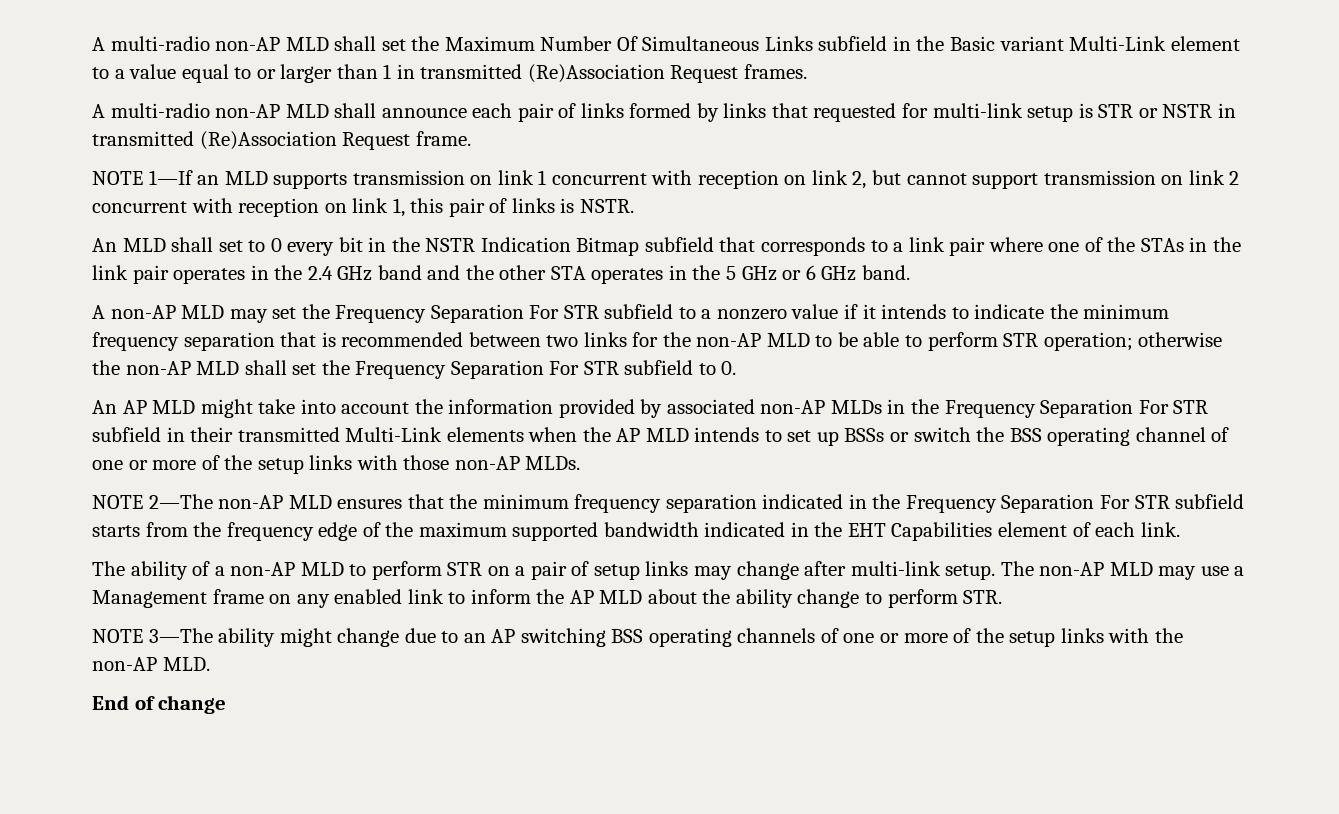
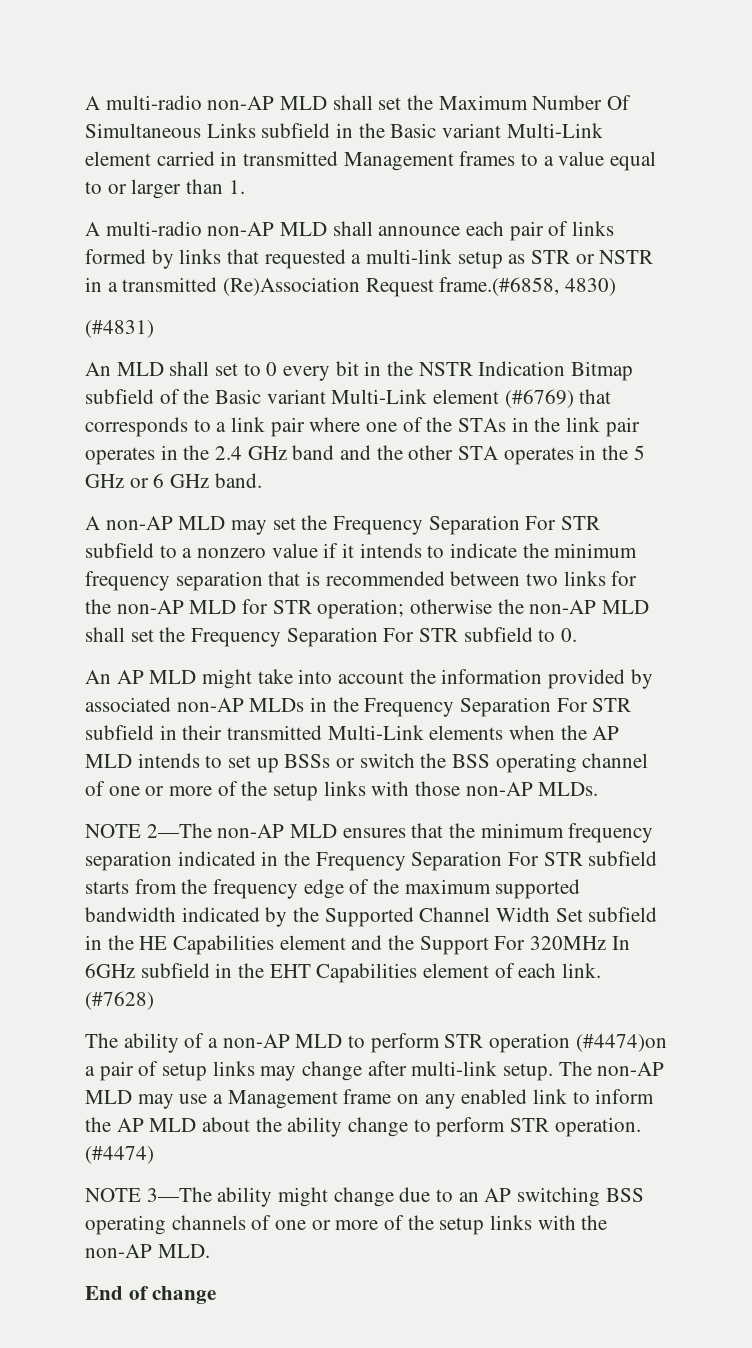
- A multi-radio non-AP MLD shall set the Maximum Number Of Simultaneous Links subfield in the Basic variant Multi-Link element to a value equal to or larger than 1 in transmitted (Re)Association Request frames.
+ A multi-radio non-AP MLD shall set the Maximum Number Of Simultaneous Links subfield in the Basic variant Multi-Link element carried in transmitted Management frames to a value equal to or larger than 1.
- A multi-radio non-AP MLD shall announce each pair of links formed by links that requested for multi-link setup is STR or NSTR in transmitted (Re)Association Request frame.
- NOTE 1—If an MLD supports transmission on link 1 concurrent with reception on link 2, but cannot support transmission on link 2 concurrent with reception on link 1, this pair of links is NSTR.
+ A multi-radio non-AP MLD shall announce each pair of links formed by links that requested a multi-link setup as STR or NSTR in a transmitted (Re)Association Request frame.(#6858, 4830)
+ (#4831)
- An MLD shall set to 0 every bit in the NSTR Indication Bitmap subfield that corresponds to a link pair where one of the STAs in the link pair operates in the 2.4 GHz band and the other STA operates in the 5 GHz or 6 GHz band.
+ An MLD shall set to 0 every bit in the NSTR Indication Bitmap subfield of the Basic variant Multi-Link element (#6769) that corresponds to a link pair where one of the STAs in the link pair operates in the 2.4 GHz band and the other STA operates in the 5 GHz or 6 GHz band.
- A non-AP MLD may set the Frequency Separation For STR subfield to a nonzero value if it intends to indicate the minimum frequency separation that is recommended between two links for the non-AP MLD to be able to perform STR operation; otherwise the non-AP MLD shall set the Frequency Separation For STR subfield to 0.
+ A non-AP MLD may set the Frequency Separation For STR subfield to a nonzero value if it intends to indicate the minimum frequency separation that is recommended between two links for the non-AP MLD for STR operation; otherwise the non-AP MLD shall set the Frequency Separation For STR subfield to 0.
- NOTE 2—The non-AP MLD ensures that the minimum frequency separation indicated in the Frequency Separation For STR subfield starts from the frequency edge of the maximum supported bandwidth indicated in the EHT Capabilities element of each link.
+ NOTE 2—The non-AP MLD ensures that the minimum frequency separation indicated in the Frequency Separation For STR subfield starts from the frequency edge of the maximum supported bandwidth indicated by the Supported Channel Width Set subfield in the HE Capabilities element and the Support For 320MHz In 6GHz subfield in the EHT Capabilities element of each link. (#7628)
- The ability of a non-AP MLD to perform STR on a pair of setup links may change after multi-link setup.
+ The ability of a non-AP MLD to perform STR operation (#4474)on a pair of setup links may change after multi-link setup.
- The non-AP MLD may use a Management frame on any enabled link to inform the AP MLD about the ability change to perform STR.
+ The non-AP MLD may use a Management frame on any enabled link to inform the AP MLD about the ability change to perform STR operation. (#4474)

